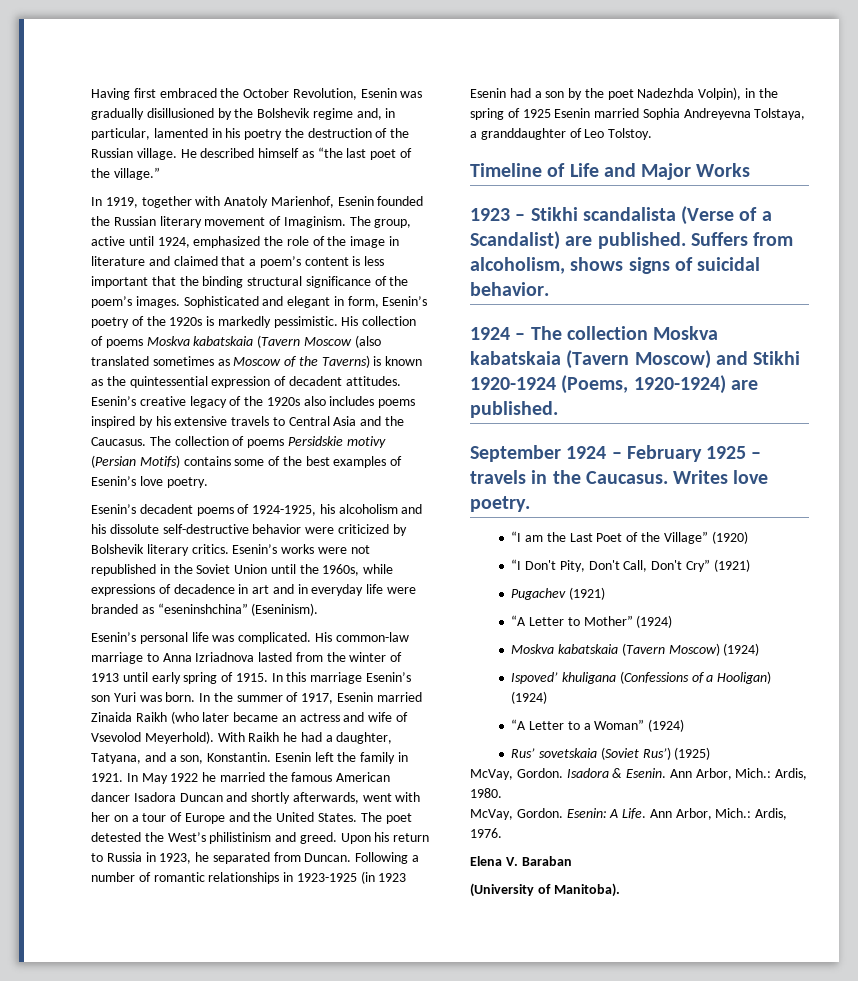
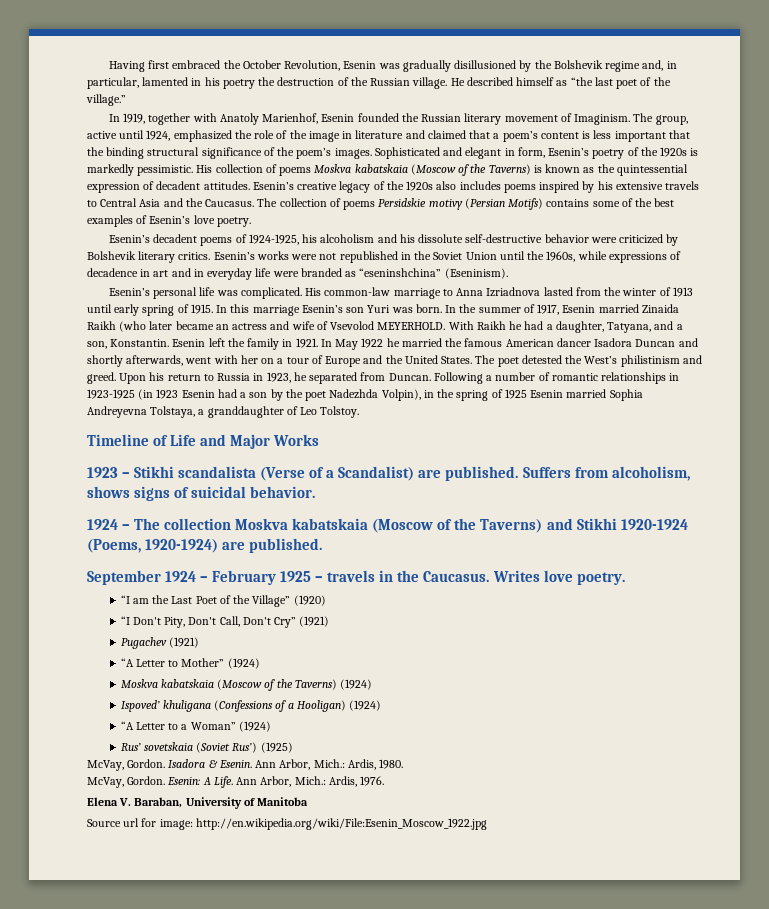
- His collection of poems Moskva kabatskaia (Tavern Moscow (also translated sometimes as Moscow of the Taverns) is known as the quintessential expression of decadent attitudes.
+ His collection of poems Moskva kabatskaia (Moscow of the Taverns) is known as the quintessential expression of decadent attitudes.
- In the summer of 1917, Esenin married Zinaida Raikh (who later became an actress and wife of Vsevolod Meyerhold).
+ In the summer of 1917, Esenin married Zinaida Raikh (who later became an actress and wife of Vsevolod MEYERHOLD.
- 1924 – The collection Moskva kabatskaia (Tavern Moscow) and Stikhi 1920-1924 (Poems, 1920-1924) are published.
+ 1924 – The collection Moskva kabatskaia (Moscow of the Taverns) and Stikhi 1920-1924 (Poems, 1920-1924) are published.
- Moskva kabatskaia (Tavern Moscow) (1924)
+ Moskva kabatskaia (Moscow of the Taverns) (1924)
- Elena V. Baraban
- (University of Manitoba).
+ Elena V. Baraban, University of Manitoba
+ Source url for image: http://en.wikipedia.org/wiki/File:Esenin_Moscow_1922.jpg

